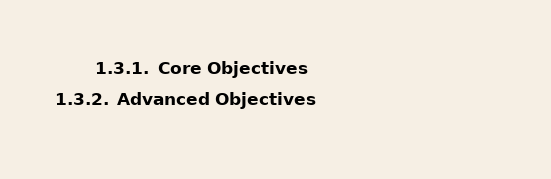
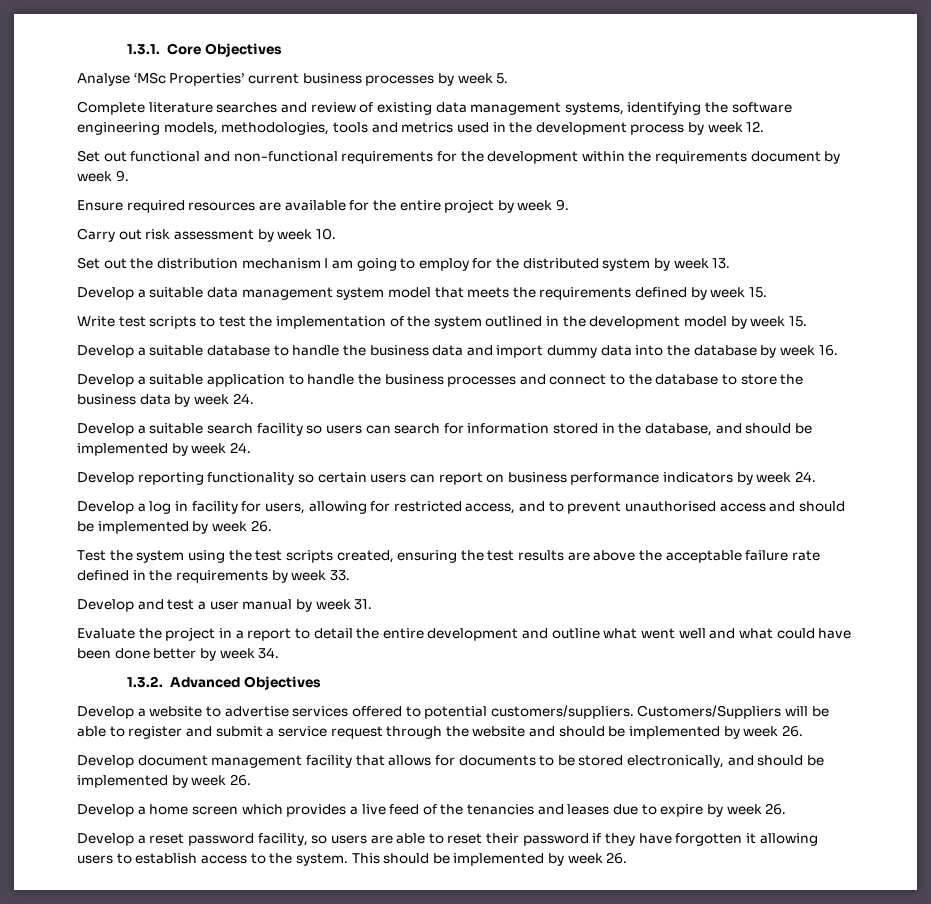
+ Analyse ‘MSc Properties’ current business processes by week 5.
+ Complete literature searches and review of existing data management systems, identifying the software engineering models, methodologies, tools and metrics used in the development process by week 12.
+ Set out functional and non-functional requirements for the development within the requirements document by week 9.
+ Ensure required resources are available for the entire project by week 9.
+ Carry out risk assessment by week 10.
+ Set out the distribution mechanism I am going to employ for the distributed system by week 13.
+ Develop a suitable data management system model that meets the requirements defined by week 15.
+ Write test scripts to test the implementation of the system outlined in the development model by week 15.
+ Develop a suitable database to handle the business data and import dummy data into the database by week 16.
+ Develop a suitable application to handle the business processes and connect to the database to store the business data by week 24.
+ Develop a suitable search facility so users can search for information stored in the database, and should be implemented by week 24.
+ Develop reporting functionality so certain users can report on business performance indicators by week 24.
+ Develop a log in facility for users, allowing for restricted access, and to prevent unauthorised access and should be implemented by week 26.
+ Test the system using the test scripts created, ensuring the test results are above the acceptable failure rate defined in the requirements by week 33.
+ Develop and test a user manual by week 31.
+ Evaluate the project in a report to detail the entire development and outline what went well and what could have been done better by week 34.
  1.3.2. Advanced Objectives
+ Develop a website to advertise services offered to potential customers/suppliers. Customers/Suppliers will be able to register and submit a service request through the website and should be implemented by week 26.
+ Develop document management facility that allows for documents to be stored electronically, and should be implemented by week 26.
+ Develop a home screen which provides a live feed of the tenancies and leases due to expire by week 26.
+ Develop a reset password facility, so users are able to reset their password if they have forgotten it allowing users to establish access to the system. This should be implemented by week 26.

